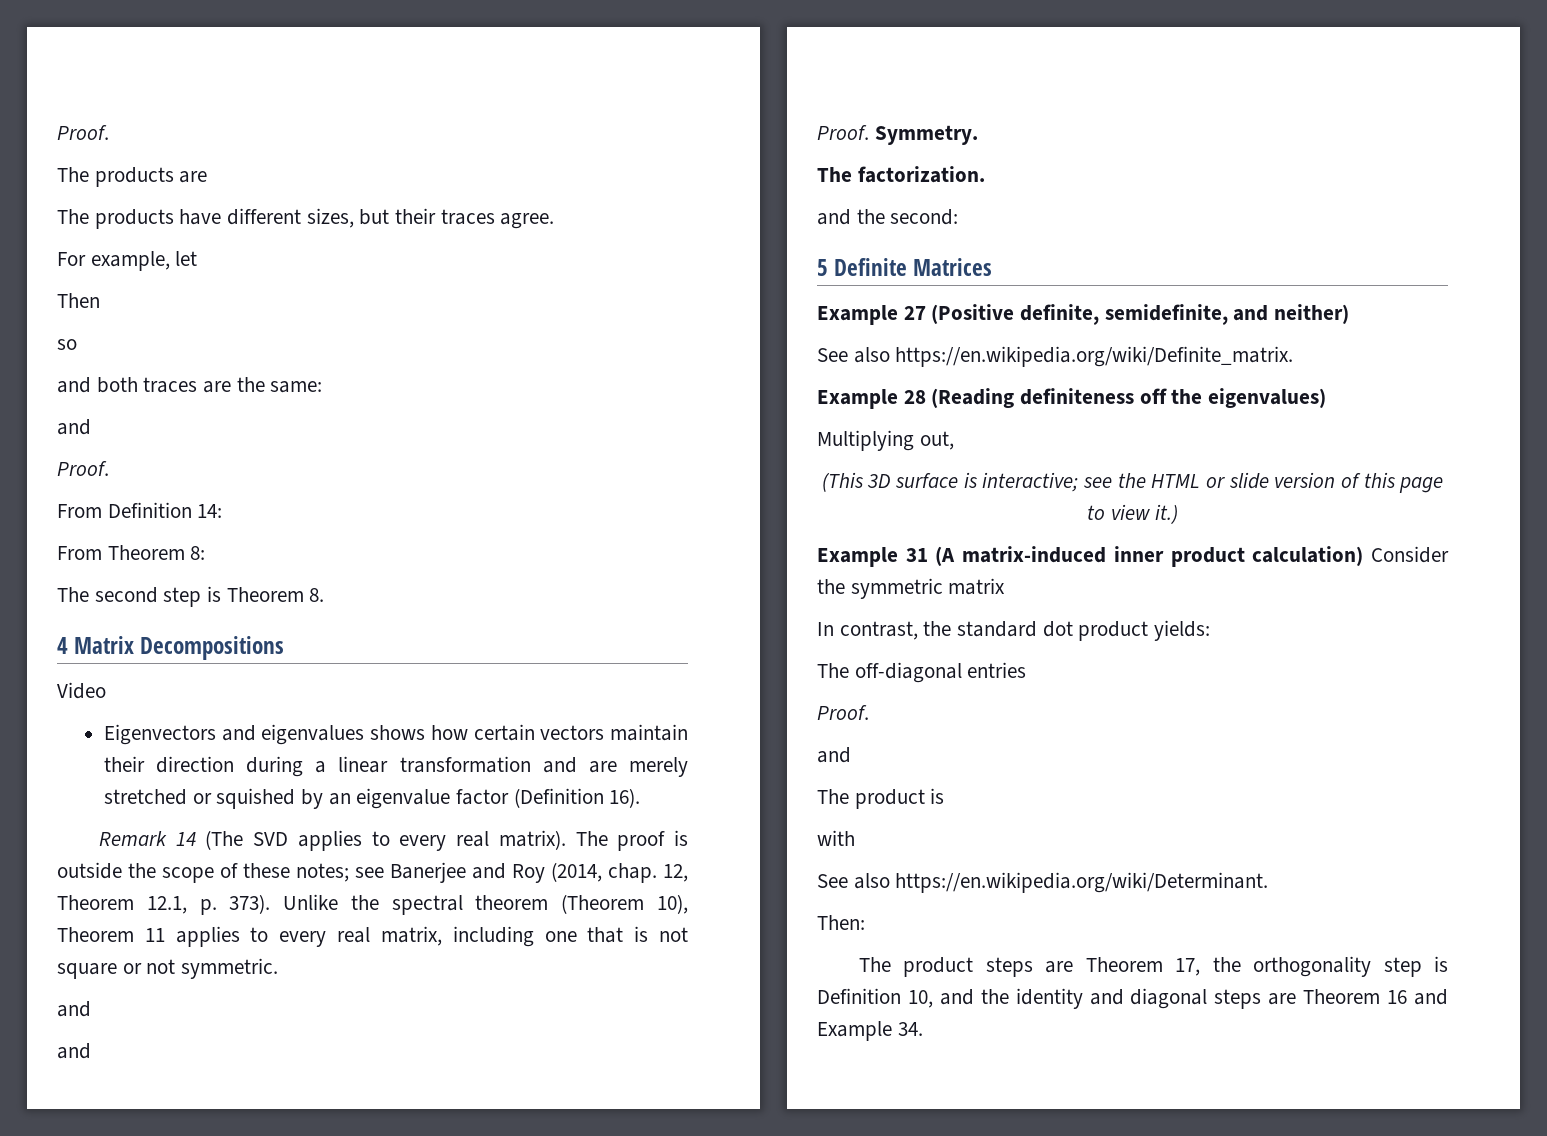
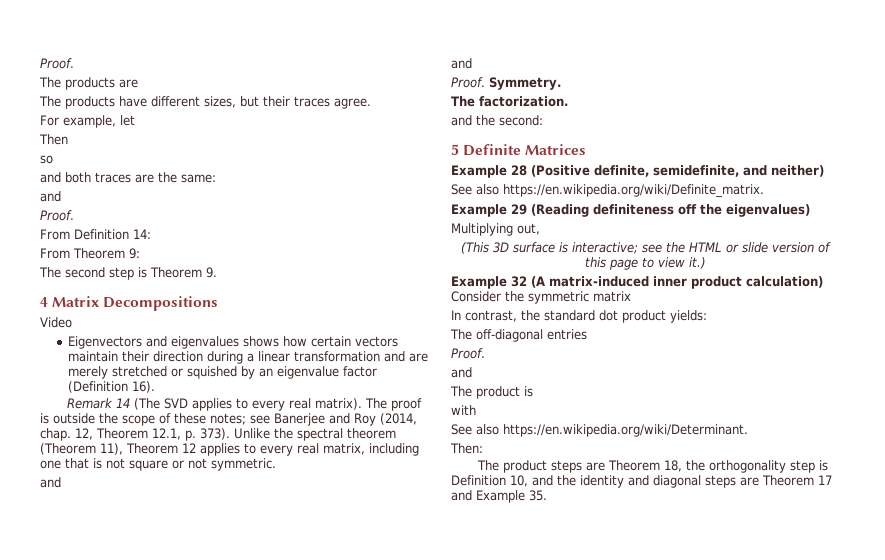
- From Theorem 8:
+ From Theorem 9:
- The second step is Theorem 8.
+ The second step is Theorem 9.
- Unlike the spectral theorem (Theorem 10), Theorem 11 applies to every real matrix, including one that is not square or not symmetric.
+ Unlike the spectral theorem (Theorem 11), Theorem 12 applies to every real matrix, including one that is not square or not symmetric.
- Example 27 (Positive definite, semidefinite, and neither)
+ Example 28 (Positive definite, semidefinite, and neither)
- Example 28 (Reading definiteness off the eigenvalues)
+ Example 29 (Reading definiteness off the eigenvalues)
- Example 31 (A matrix-induced inner product calculation) Consider the symmetric matrix
+ Example 32 (A matrix-induced inner product calculation) Consider the symmetric matrix
- The product steps are Theorem 17, the orthogonality step is Definition 10, and the identity and diagonal steps are Theorem 16 and Example 34.
+ The product steps are Theorem 18, the orthogonality step is Definition 10, and the identity and diagonal steps are Theorem 17 and Example 35.

